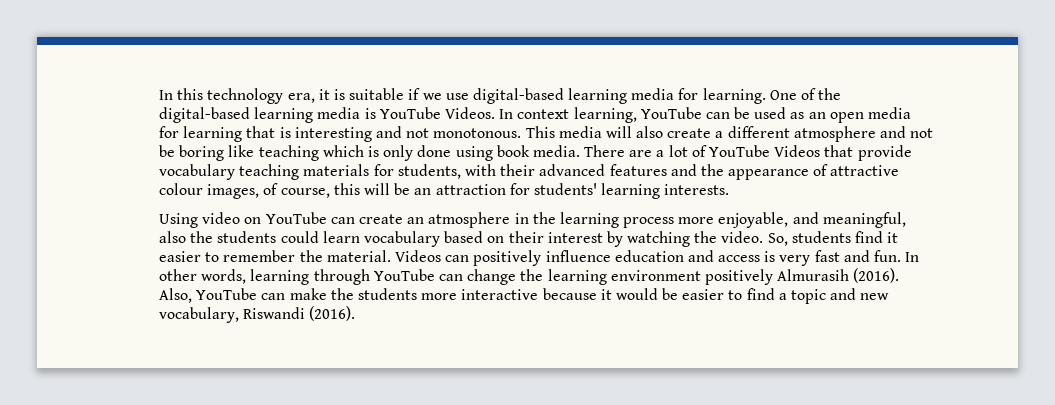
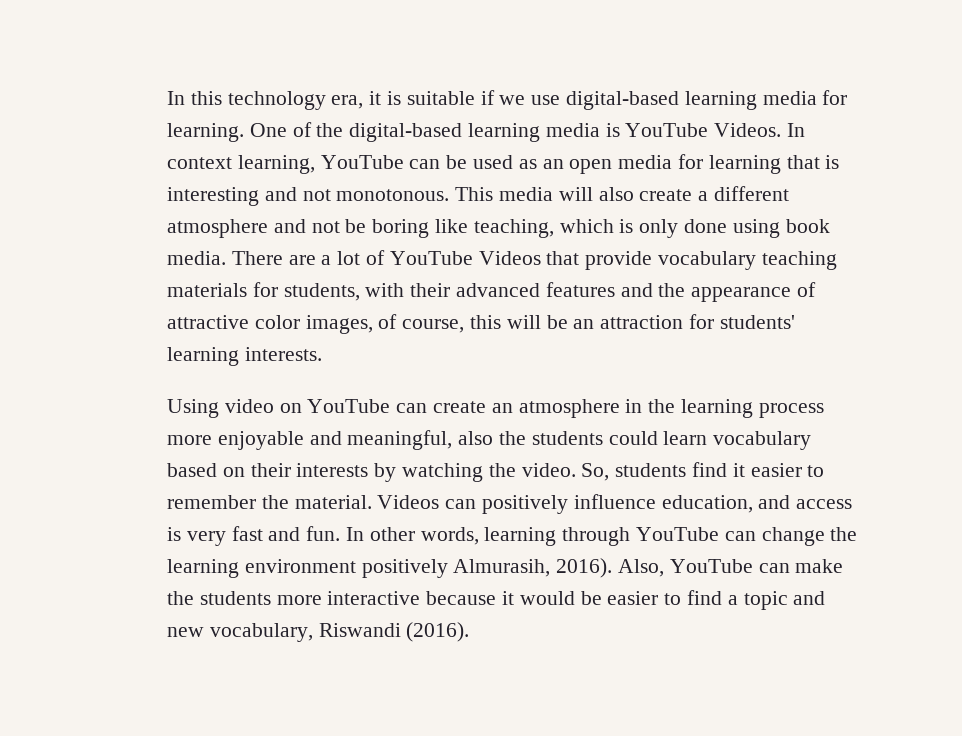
- This media will also create a different atmosphere and not be boring like teaching which is only done using book media.
+ This media will also create a different atmosphere and not be boring like teaching, which is only done using book media.
- There are a lot of YouTube Videos that provide vocabulary teaching materials for students, with their advanced features and the appearance of attractive colour images, of course, this will be an attraction for students' learning interests.
+ There are a lot of YouTube Videos that provide vocabulary teaching materials for students, with their advanced features and the appearance of attractive color images, of course, this will be an attraction for students' learning interests.
- Using video on YouTube can create an atmosphere in the learning process more enjoyable, and meaningful, also the students could learn vocabulary based on their interest by watching the video.
+ Using video on YouTube can create an atmosphere in the learning process more enjoyable and meaningful, also the students could learn vocabulary based on their interests by watching the video.
- Videos can positively influence education and access is very fast and fun.
+ Videos can positively influence education, and access is very fast and fun.
- In other words, learning through YouTube can change the learning environment positively Almurasih (2016).
+ In other words, learning through YouTube can change the learning environment positively Almurasih, 2016).

